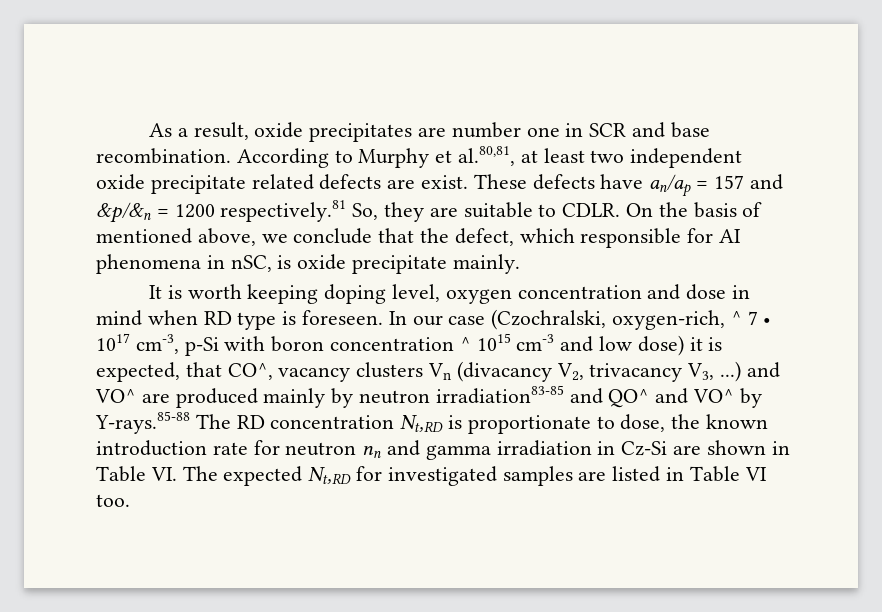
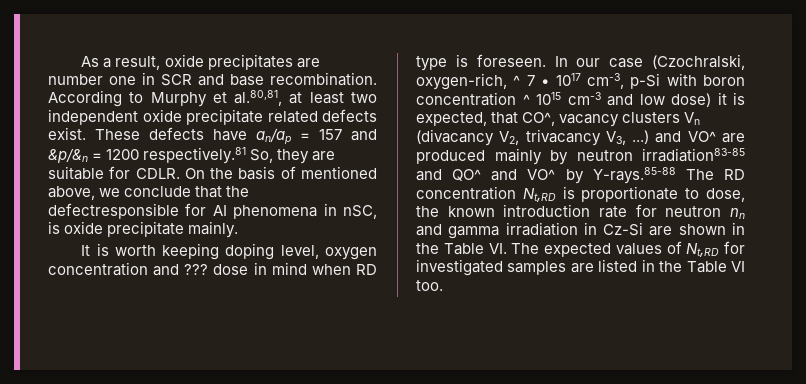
- According to Murphy et al.80,81, at least two independent oxide precipitate related defects are exist.
+ According to Murphy et al.80,81, at least two independent oxide precipitate related defects exist.
- These defects have an/ap = 157 and &p/&n = 1200 respectively.81 So, they are suitable to CDLR.
+ These defects have an/ap = 157 and &p/&n = 1200 respectively.81 So, they are suitable for CDLR.
- On the basis of mentioned above, we conclude that the defect, which responsible for AI phenomena in nSC, is oxide precipitate mainly.
+ On the basis of mentioned above, we conclude that the defectresponsible for AI phenomena in nSC, is oxide precipitate mainly.
- It is worth keeping doping level, oxygen concentration and dose in mind when RD type is foreseen.
+ It is worth keeping doping level, oxygen concentration and ??? dose in mind when RD type is foreseen.
- In our case (Czochralski, oxygen-rich, ^ 7 • 1017 cm-3, p-Si with boron concentration ^ 1015 cm-3 and low dose) it is expected, that CO^, vacancy clusters Vn (divacancy V2, trivacancy V3, ...) and VO^ are produced mainly by neutron irradiation83-85 and QO^ and VO^ by Y-rays.85-88 The RD concentration Nt,RD is proportionate to dose, the known introduction rate for neutron nn and gamma irradiation in Cz-Si are shown in Table VI. The expected Nt,RD for investigated samples are listed in Table VI too.
+ In our case (Czochralski, oxygen-rich, ^ 7 • 1017 cm-3, p-Si with boron concentration ^ 1015 cm-3 and low dose) it is expected, that CO^, vacancy clusters Vn (divacancy V2, trivacancy V3, ...) and VO^ are produced mainly by neutron irradiation83-85 and QO^ and VO^ by Y-rays.85-88 The RD concentration Nt,RD is proportionate to dose, the known introduction rate for neutron nn and gamma irradiation in Cz-Si are shown in the Table VI. The expected values of Nt,RD for investigated samples are listed in the Table VI too.

